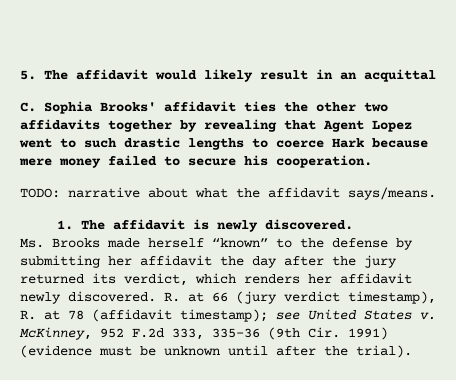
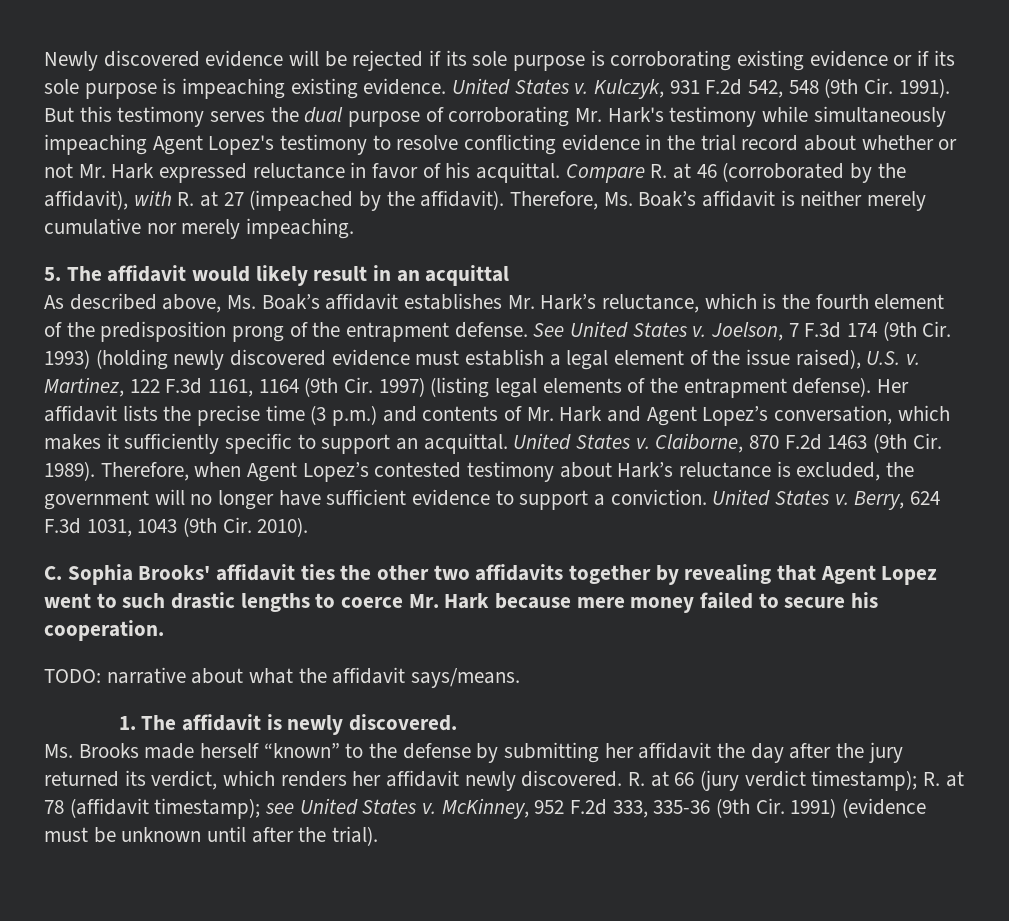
+ Newly discovered evidence will be rejected if its sole purpose is corroborating existing evidence or if its sole purpose is impeaching existing evidence. United States v. Kulczyk, 931 F.2d 542, 548 (9th Cir. 1991). But this testimony serves the dual purpose of corroborating Mr. Hark's testimony while simultaneously impeaching Agent Lopez's testimony to resolve conflicting evidence in the trial record about whether or not Mr. Hark expressed reluctance in favor of his acquittal. Compare R. at 46 (corroborated by the affidavit), with R. at 27 (impeached by the affidavit). Therefore, Ms. Boak’s affidavit is neither merely cumulative nor merely impeaching.
+ As described above, Ms. Boak’s affidavit establishes Mr. Hark’s reluctance, which is the fourth element of the predisposition prong of the entrapment defense. See United States v. Joelson, 7 F.3d 174 (9th Cir. 1993) (holding newly discovered evidence must establish a legal element of the issue raised), U.S. v. Martinez, 122 F.3d 1161, 1164 (9th Cir. 1997) (listing legal elements of the entrapment defense). Her affidavit lists the precise time (3 p.m.) and contents of Mr. Hark and Agent Lopez’s conversation, which makes it sufficiently specific to support an acquittal. United States v. Claiborne, 870 F.2d 1463 (9th Cir. 1989). Therefore, when Agent Lopez’s contested testimony about Hark’s reluctance is excluded, the government will no longer have sufficient evidence to support a conviction. United States v. Berry, 624 F.3d 1031, 1043 (9th Cir. 2010).
- C. Sophia Brooks' affidavit ties the other two affidavits together by revealing that Agent Lopez went to such drastic lengths to coerce Hark because mere money failed to secure his cooperation.
+ C. Sophia Brooks' affidavit ties the other two affidavits together by revealing that Agent Lopez went to such drastic lengths to coerce Mr. Hark because mere money failed to secure his cooperation.
- R. at 66 (jury verdict timestamp), R. at 78 (affidavit timestamp); see United States v.
+ R. at 66 (jury verdict timestamp); R. at 78 (affidavit timestamp); see United States v.

